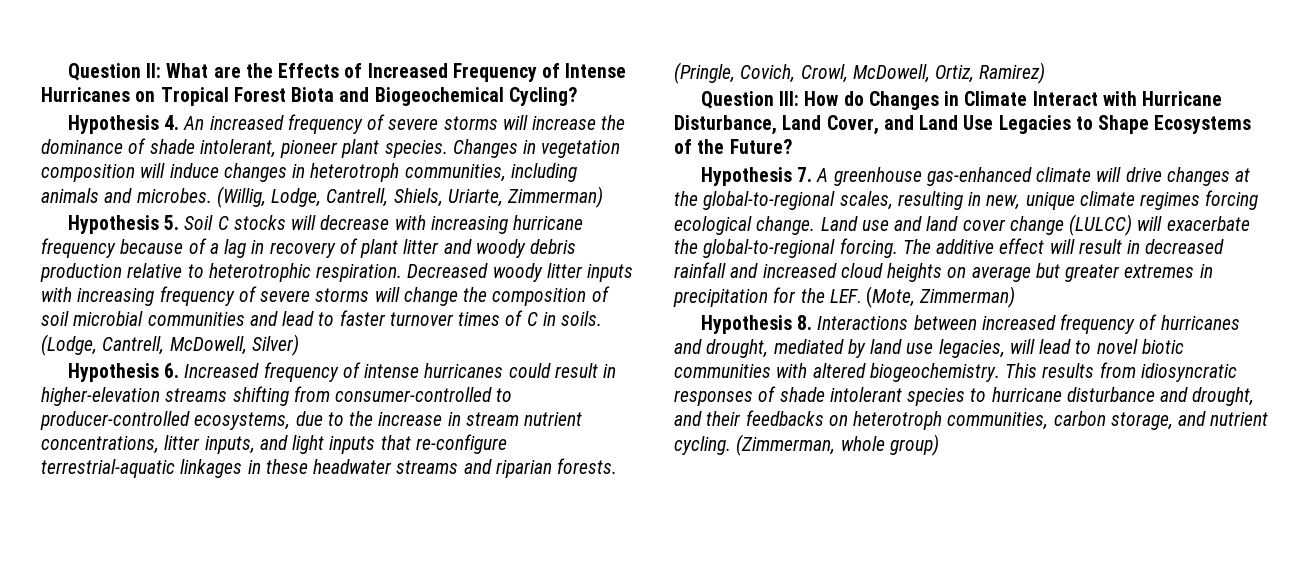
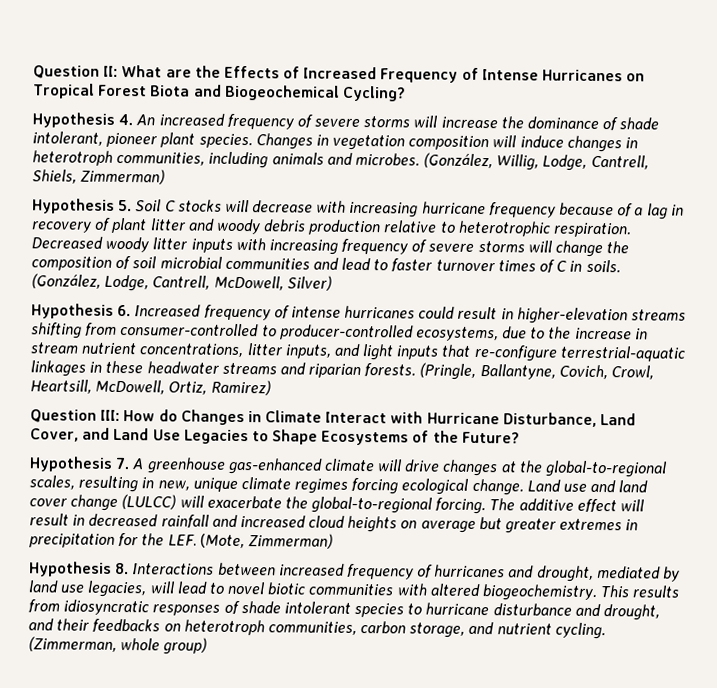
- (Willig, Lodge, Cantrell, Shiels, Uriarte, Zimmerman)
+ (González, Willig, Lodge, Cantrell, Shiels, Zimmerman)
- (Lodge, Cantrell, McDowell, Silver)
+ (González, Lodge, Cantrell, McDowell, Silver)
- (Pringle, Covich, Crowl, McDowell, Ortiz, Ramirez)
+ (Pringle, Ballantyne, Covich, Crowl, Heartsill, McDowell, Ortiz, Ramirez)

